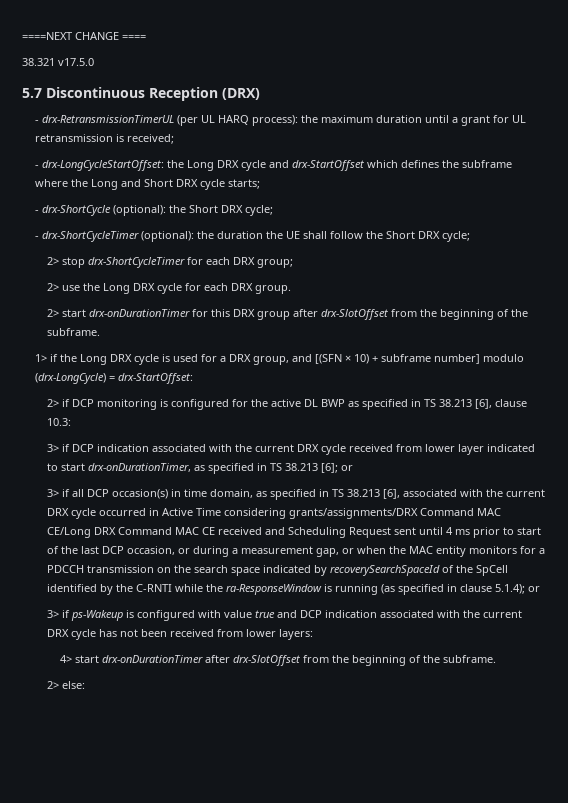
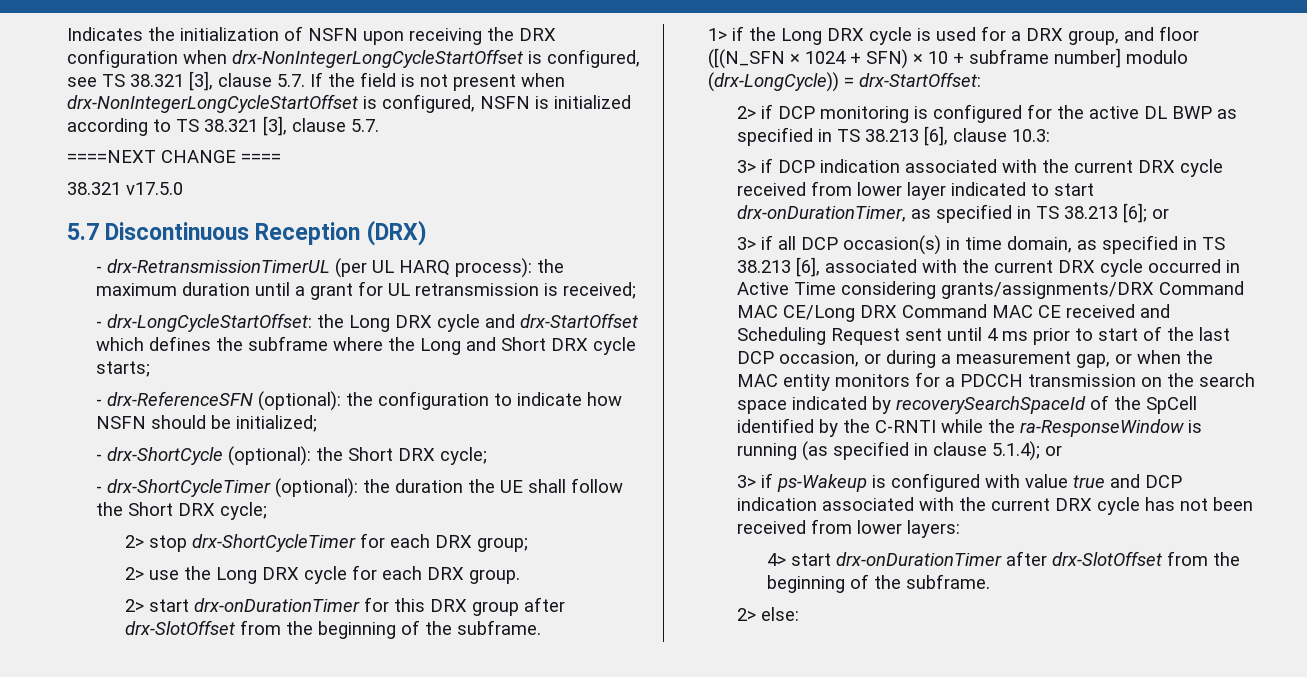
+ Indicates the initialization of NSFN upon receiving the DRX configuration when drx-NonIntegerLongCycleStartOffset is configured, see TS 38.321 [3], clause 5.7. If the field is not present when drx-NonIntegerLongCycleStartOffset is configured, NSFN is initialized according to TS 38.321 [3], clause 5.7.
+ - drx-ReferenceSFN (optional): the configuration to indicate how NSFN should be initialized;
- 1> if the Long DRX cycle is used for a DRX group, and [(SFN × 10) + subframe number] modulo (drx-LongCycle) = drx-StartOffset:
+ 1> if the Long DRX cycle is used for a DRX group, and floor ([(N_SFN × 1024 + SFN) × 10 + subframe number] modulo (drx-LongCycle)) = drx-StartOffset:

